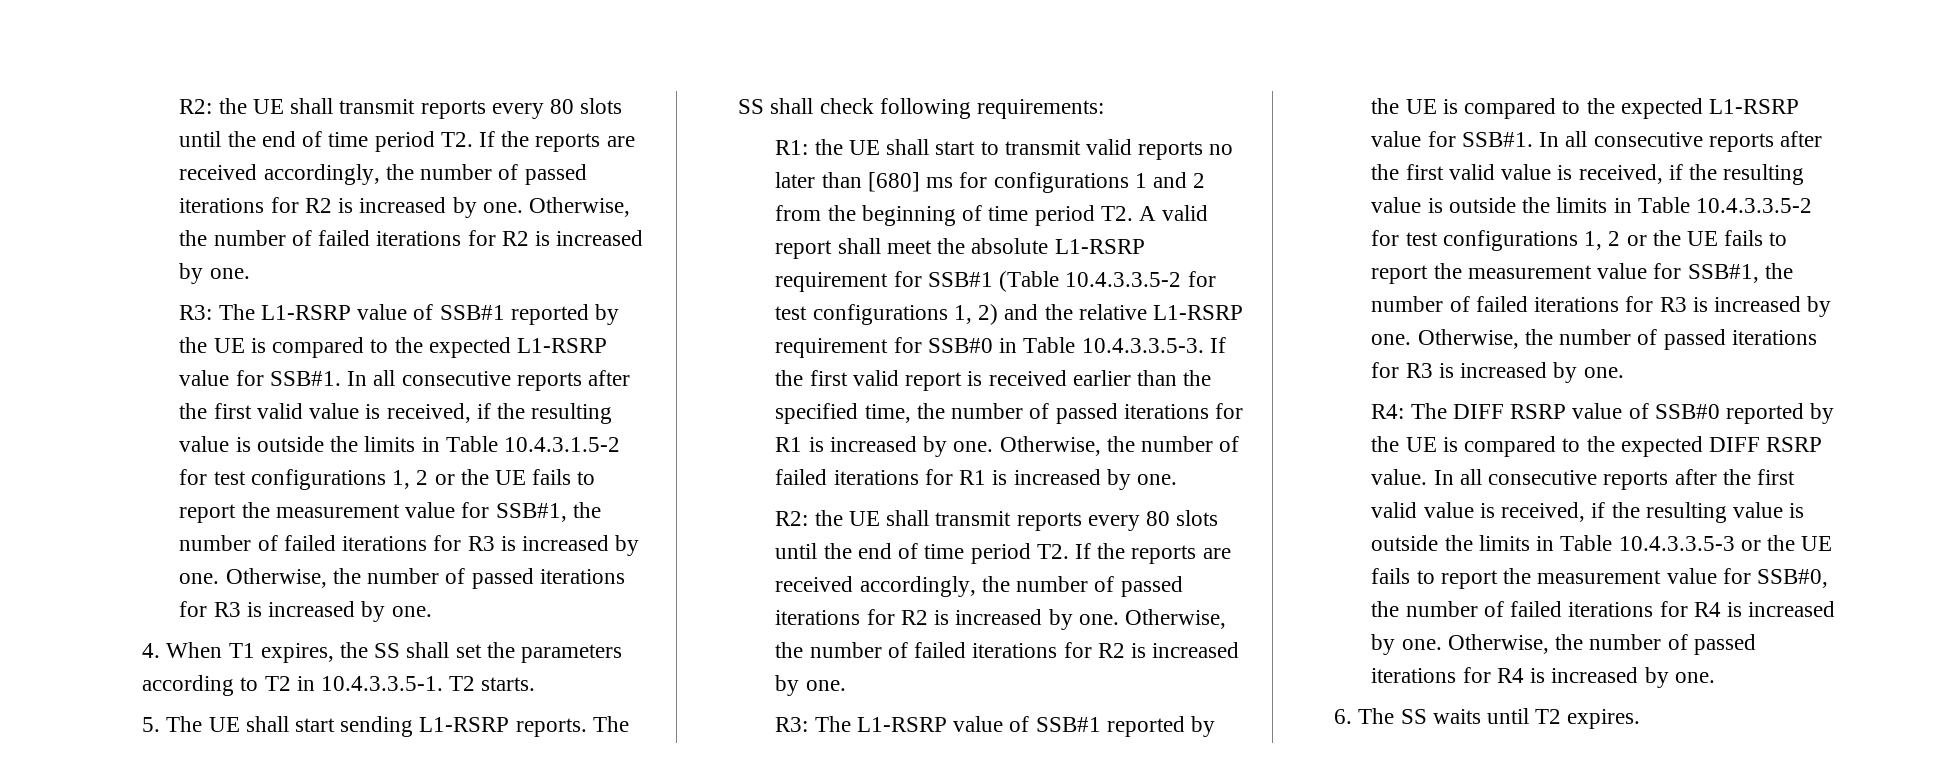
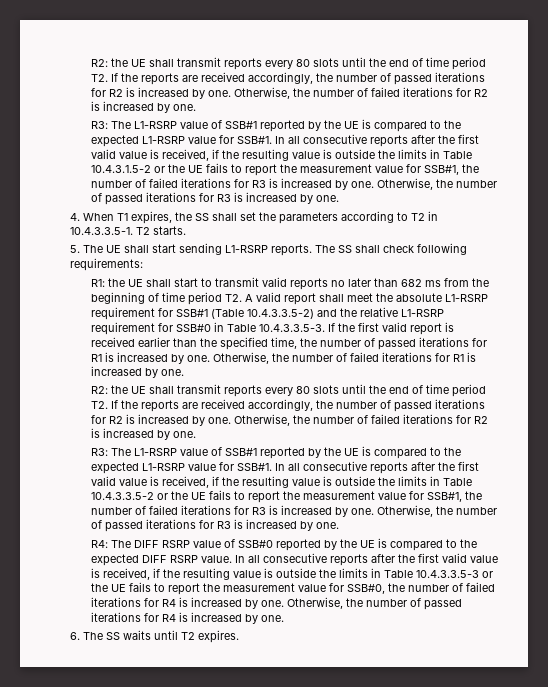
- In all consecutive reports after the first valid value is received, if the resulting value is outside the limits in Table 10.4.3.1.5-2 for test configurations 1, 2 or the UE fails to report the measurement value for SSB#1, the number of failed iterations for R3 is increased by one.
+ In all consecutive reports after the first valid value is received, if the resulting value is outside the limits in Table 10.4.3.1.5-2 or the UE fails to report the measurement value for SSB#1, the number of failed iterations for R3 is increased by one.
- the UE shall start to transmit valid reports no later than [680] ms for configurations 1 and 2 from the beginning of time period T2. A valid report shall meet the absolute L1-RSRP requirement for SSB#1 (Table 10.4.3.3.5-2 for test configurations 1, 2) and the relative L1-RSRP requirement for SSB#0 in Table 10.4.3.3.5-3. If the first valid report is received earlier than the specified time, the number of passed iterations for R1 is increased by one.
+ the UE shall start to transmit valid reports no later than 682 ms from the beginning of time period T2. A valid report shall meet the absolute L1-RSRP requirement for SSB#1 (Table 10.4.3.3.5-2) and the relative L1-RSRP requirement for SSB#0 in Table 10.4.3.3.5-3. If the first valid report is received earlier than the specified time, the number of passed iterations for R1 is increased by one.
- In all consecutive reports after the first valid value is received, if the resulting value is outside the limits in Table 10.4.3.3.5-2 for test configurations 1, 2 or the UE fails to report the measurement value for SSB#1, the number of failed iterations for R3 is increased by one.
+ In all consecutive reports after the first valid value is received, if the resulting value is outside the limits in Table 10.4.3.3.5-2 or the UE fails to report the measurement value for SSB#1, the number of failed iterations for R3 is increased by one.

